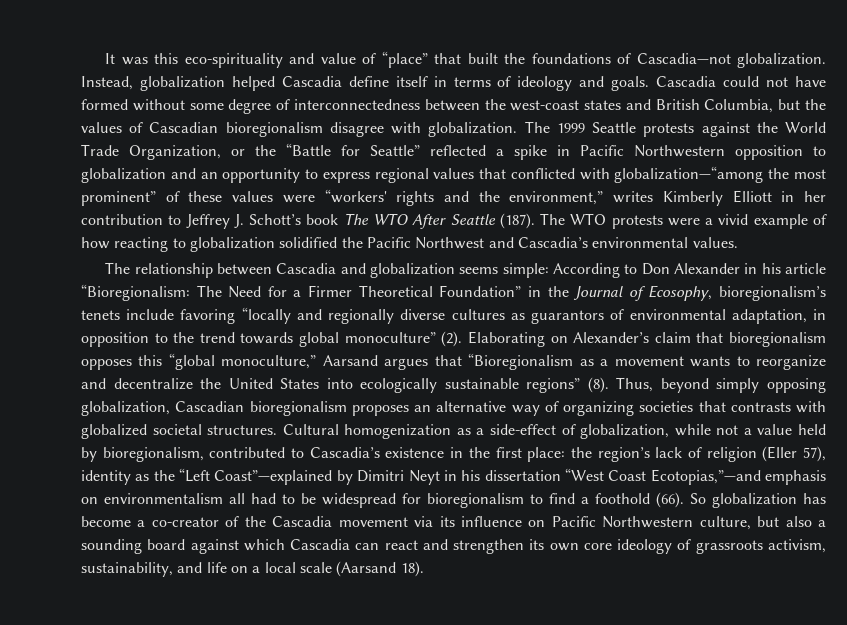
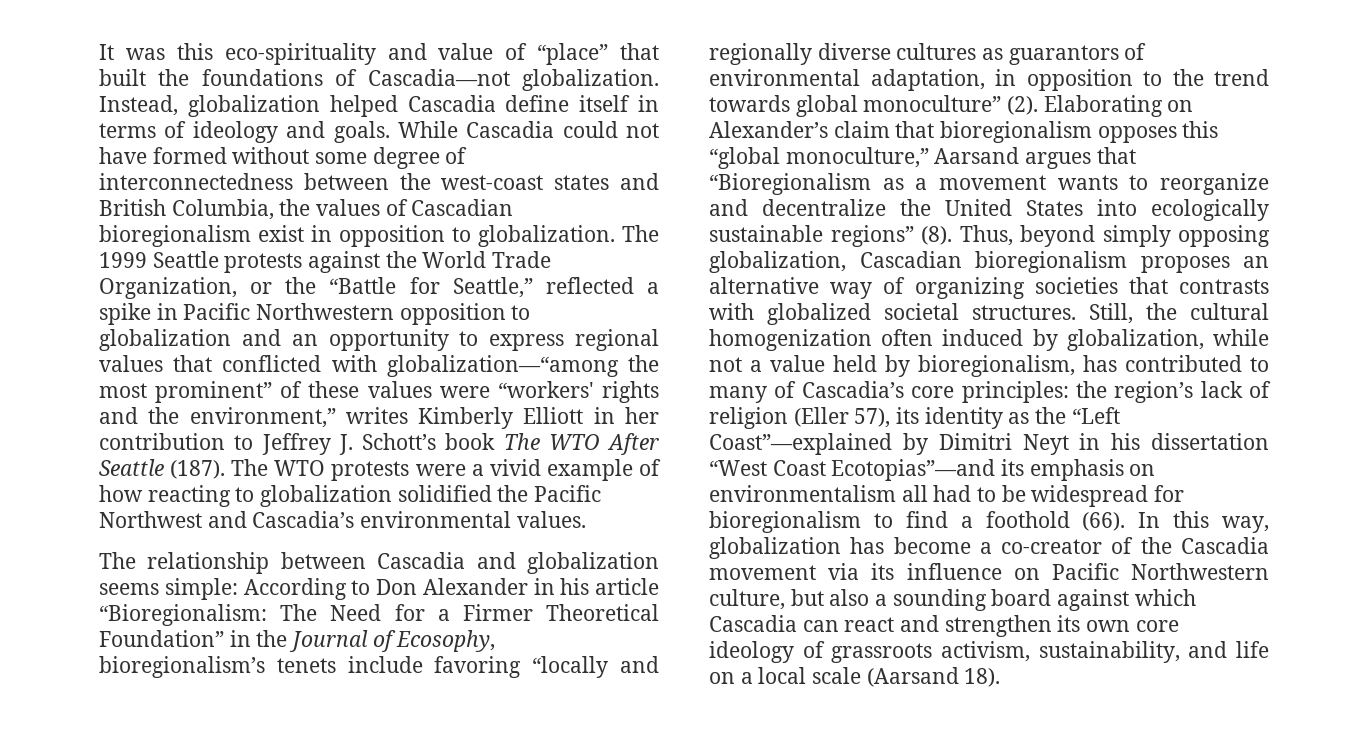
- Cascadia could not have formed without some degree of interconnectedness between the west-coast states and British Columbia, but the values of Cascadian bioregionalism disagree with globalization.
+ While Cascadia could not have formed without some degree of interconnectedness between the west-coast states and British Columbia, the values of Cascadian bioregionalism exist in opposition to globalization.
- The 1999 Seattle protests against the World Trade Organization, or the “Battle for Seattle” reflected a spike in Pacific Northwestern opposition to globalization and an opportunity to express regional values that conflicted with globalization—“among the most prominent” of these values were “workers' rights and the environment,” writes Kimberly Elliott in her contribution to Jeffrey J. Schott’s book The WTO After Seattle (187).
+ The 1999 Seattle protests against the World Trade Organization, or the “Battle for Seattle,” reflected a spike in Pacific Northwestern opposition to globalization and an opportunity to express regional values that conflicted with globalization—“among the most prominent” of these values were “workers' rights and the environment,” writes Kimberly Elliott in her contribution to Jeffrey J. Schott’s book The WTO After Seattle (187).
- Cultural homogenization as a side-effect of globalization, while not a value held by bioregionalism, contributed to Cascadia’s existence in the first place: the region’s lack of religion (Eller 57), identity as the “Left Coast”—explained by Dimitri Neyt in his dissertation “West Coast Ecotopias,”—and emphasis on environmentalism all had to be widespread for bioregionalism to find a foothold (66).
+ Still, the cultural homogenization often induced by globalization, while not a value held by bioregionalism, has contributed to many of Cascadia’s core principles: the region’s lack of religion (Eller 57), its identity as the “Left Coast”—explained by Dimitri Neyt in his dissertation “West Coast Ecotopias”—and its emphasis on environmentalism all had to be widespread for bioregionalism to find a foothold (66).
- So globalization has become a co-creator of the Cascadia movement via its influence on Pacific Northwestern culture, but also a sounding board against which Cascadia can react and strengthen its own core ideology of grassroots activism, sustainability, and life on a local scale (Aarsand 18).
+ In this way, globalization has become a co-creator of the Cascadia movement via its influence on Pacific Northwestern culture, but also a sounding board against which Cascadia can react and strengthen its own core ideology of grassroots activism, sustainability, and life on a local scale (Aarsand 18).

